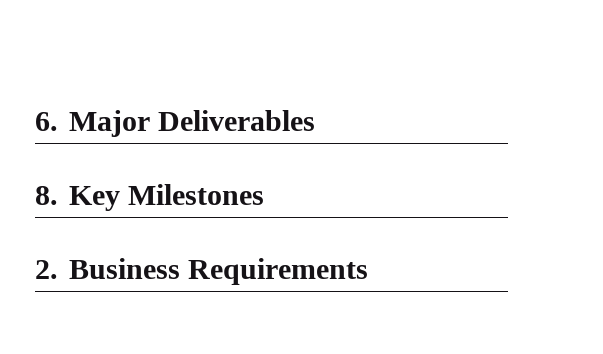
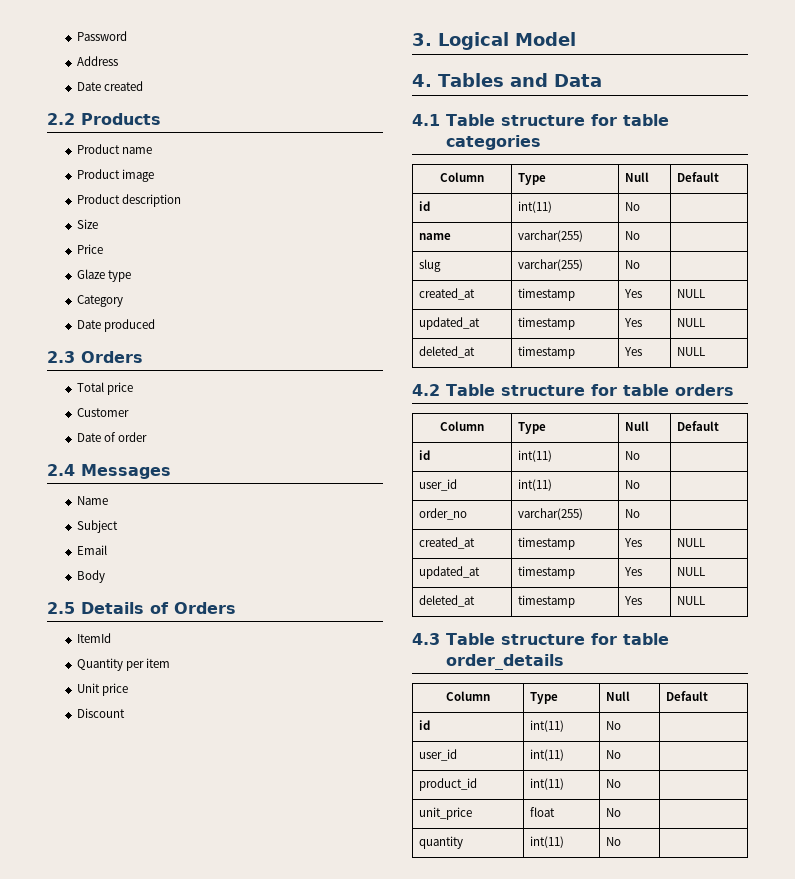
- 6. Major Deliverables
- 8. Key Milestones
- 2. Business Requirements
+ Password
+ Address
+ Date created
+ 2.2 Products
+ Product name
+ Product image
+ Product description
+ Size
+ Price
+ Glaze type
+ Category
+ Date produced
+ 2.3 Orders
+ Total price
+ Customer
+ Date of order
+ 2.4 Messages
+ Name
+ Subject
+ Email
+ Body
+ 2.5 Details of Orders
+ ItemId
+ Quantity per item
+ Unit price
+ Discount
+ 3. Logical Model
+ 4. Tables and Data
+ 4.1 Table structure for table categories
+ Column | Type | Null | Default
+ id | int(11) | No |
+ name | varchar(255) | No |
+ slug | varchar(255) | No |
+ created_at | timestamp | Yes | NULL
+ updated_at | timestamp | Yes | NULL
+ deleted_at | timestamp | Yes | NULL
+ 4.2 Table structure for table orders
+ Column | Type | Null | Default
+ id | int(11) | No |
+ user_id | int(11) | No |
+ order_no | varchar(255) | No |
+ created_at | timestamp | Yes | NULL
+ updated_at | timestamp | Yes | NULL
+ deleted_at | timestamp | Yes | NULL
+ 4.3 Table structure for table order_details
+ Column | Type | Null | Default
+ id | int(11) | No |
+ user_id | int(11) | No |
+ product_id | int(11) | No |
+ unit_price | float | No |
+ quantity | int(11) | No |

